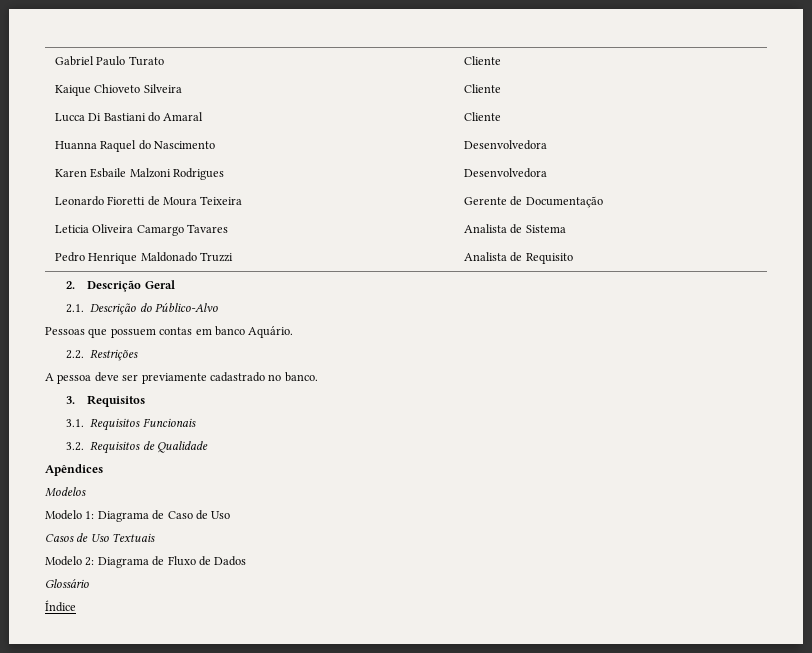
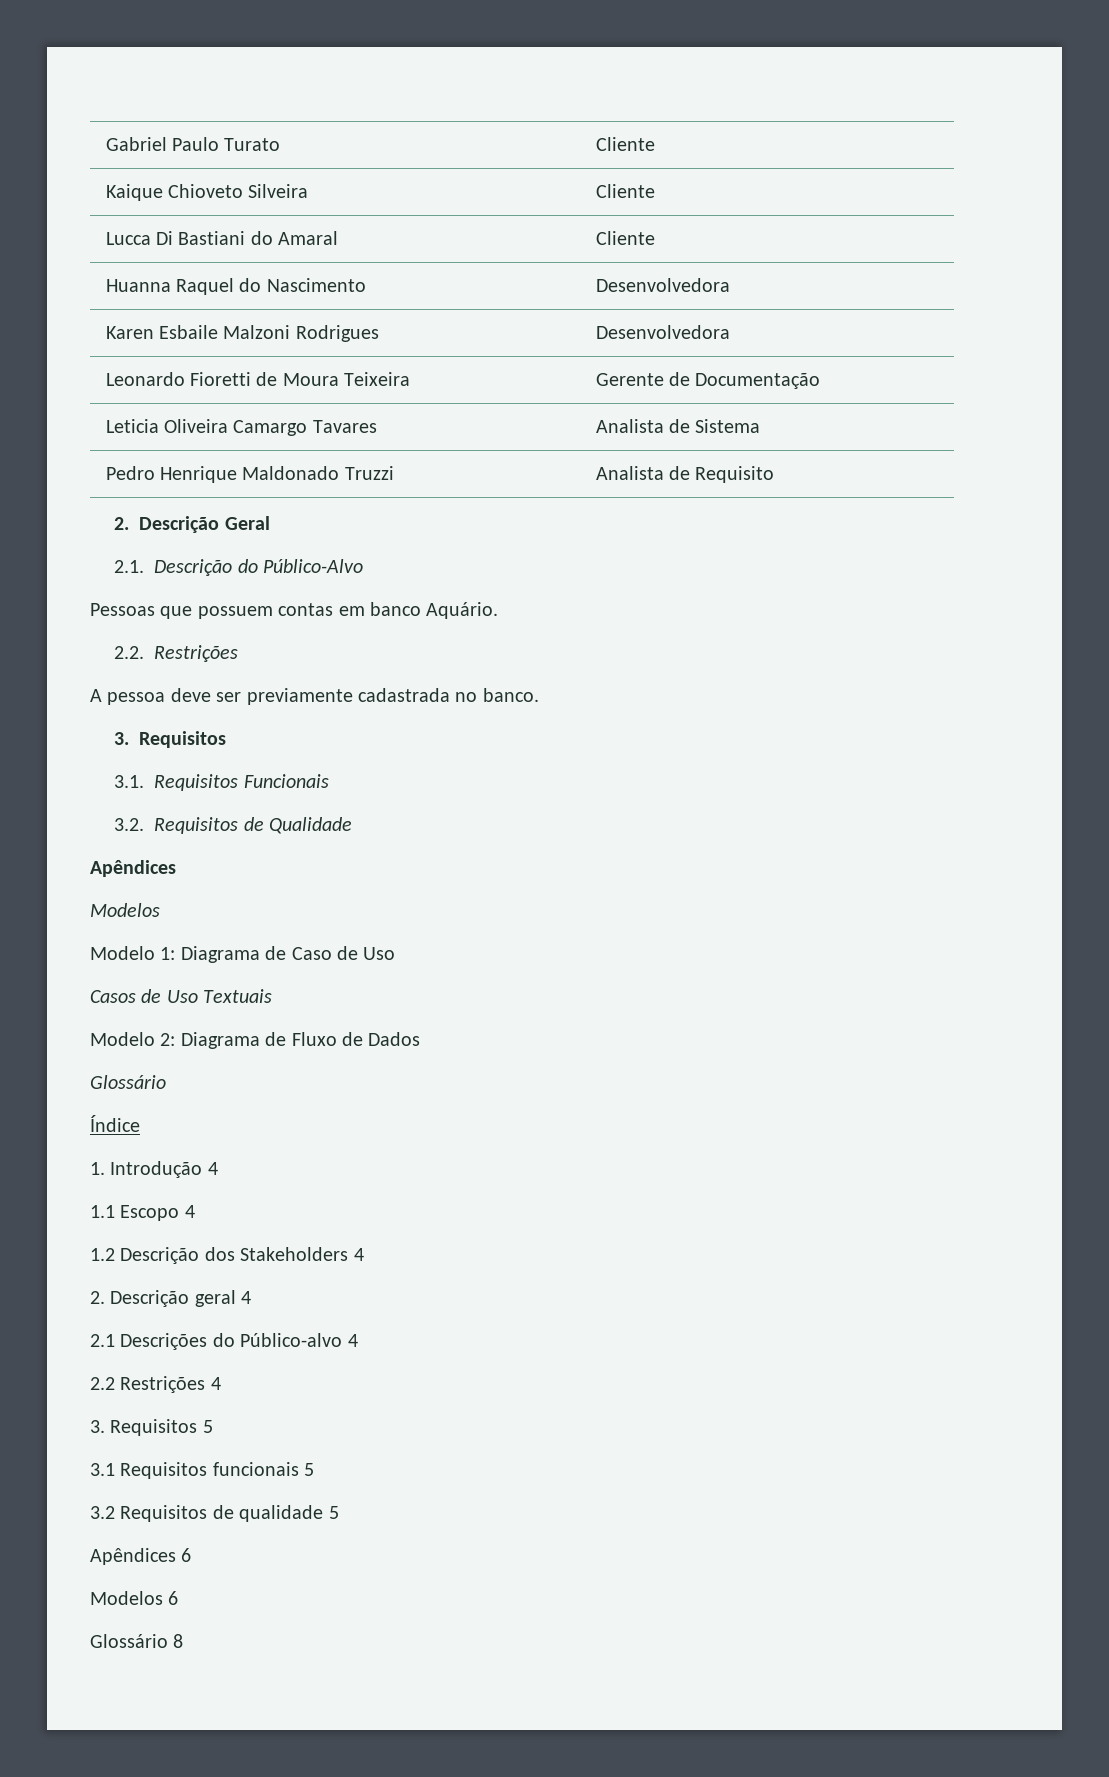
- A pessoa deve ser previamente cadastrado no banco.
+ A pessoa deve ser previamente cadastrada no banco.
+ 1. Introdução 4
+ 1.1 Escopo 4
+ 1.2 Descrição dos Stakeholders 4
+ 2. Descrição geral 4
+ 2.1 Descrições do Público-alvo 4
+ 2.2 Restrições 4
+ 3. Requisitos 5
+ 3.1 Requisitos funcionais 5
+ 3.2 Requisitos de qualidade 5
+ Apêndices 6
+ Modelos 6
+ Glossário 8

